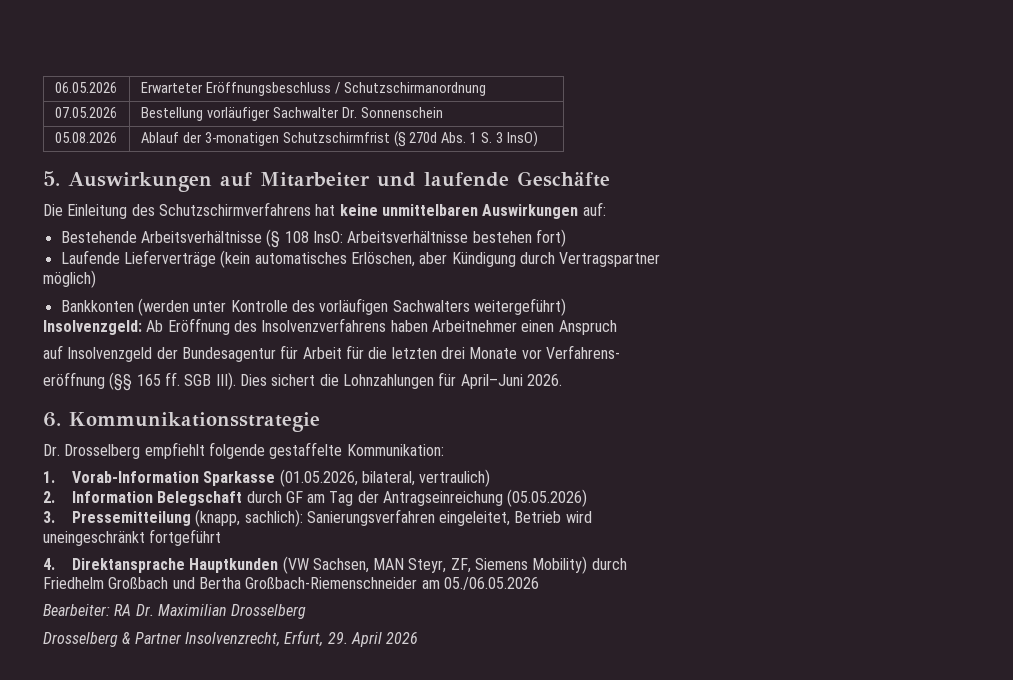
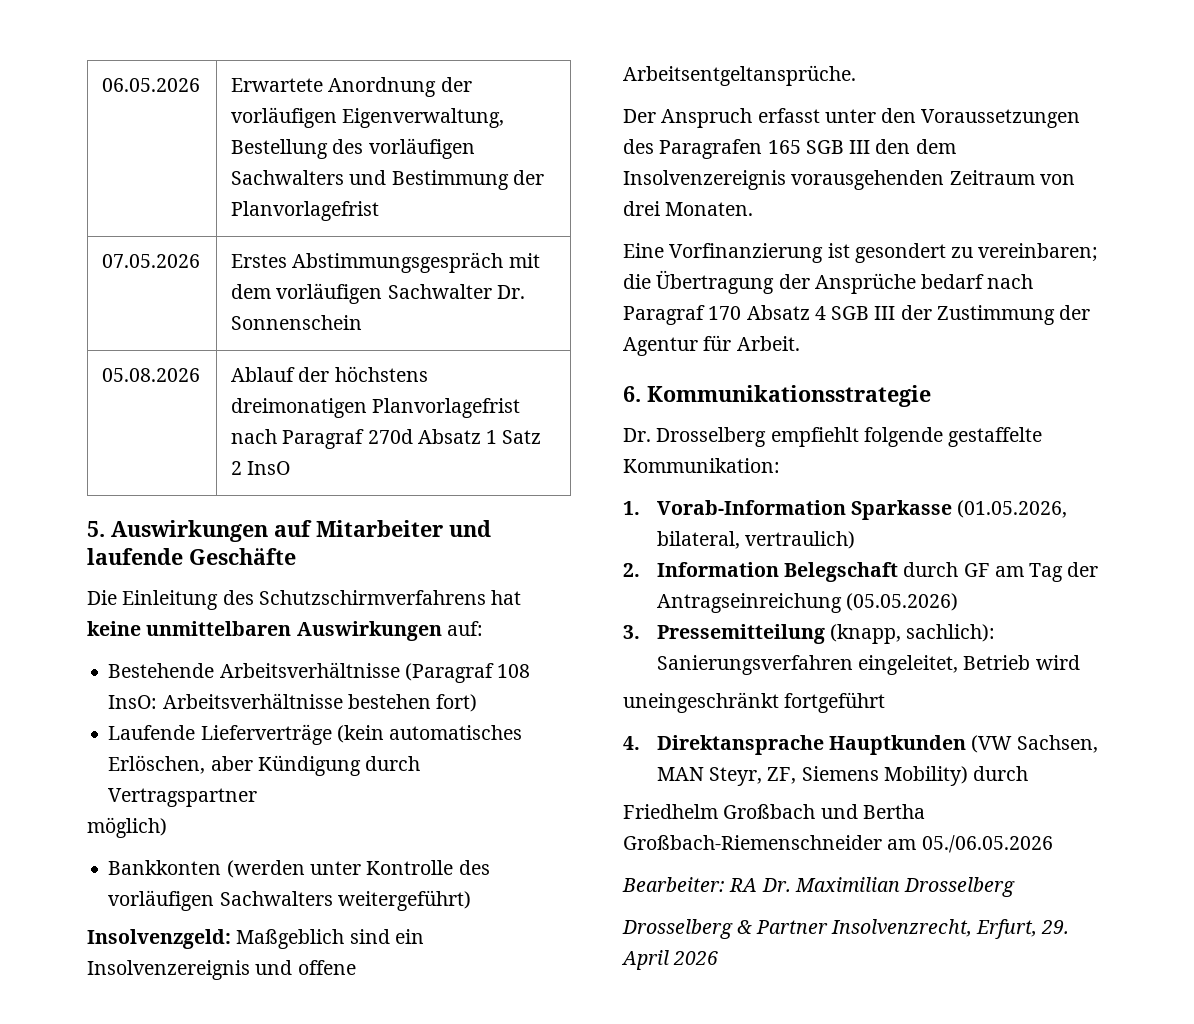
- 06.05.2026 | Erwarteter Eröffnungsbeschluss / Schutzschirmanordnung
- 07.05.2026 | Bestellung vorläufiger Sachwalter Dr. Sonnenschein
+ 06.05.2026 | Erwartete Anordnung der vorläufigen Eigenverwaltung, Bestellung des vorläufigen Sachwalters und Bestimmung der Planvorlagefrist
+ 07.05.2026 | Erstes Abstimmungsgespräch mit dem vorläufigen Sachwalter Dr. Sonnenschein
- 05.08.2026 | Ablauf der 3-monatigen Schutzschirmfrist (§ 270d Abs. 1 S. 3 InsO)
+ 05.08.2026 | Ablauf der höchstens dreimonatigen Planvorlagefrist nach Paragraf 270d Absatz 1 Satz 2 InsO
- Bestehende Arbeitsverhältnisse (§ 108 InsO: Arbeitsverhältnisse bestehen fort)
+ Bestehende Arbeitsverhältnisse (Paragraf 108 InsO: Arbeitsverhältnisse bestehen fort)
- Insolvenzgeld: Ab Eröffnung des Insolvenzverfahrens haben Arbeitnehmer einen Anspruch
- auf Insolvenzgeld der Bundesagentur für Arbeit für die letzten drei Monate vor Verfahrens-
- eröffnung (§§ 165 ff. SGB III). Dies sichert die Lohnzahlungen für April–Juni 2026.
+ Insolvenzgeld: Maßgeblich sind ein Insolvenzereignis und offene Arbeitsentgeltansprüche.
+ Der Anspruch erfasst unter den Voraussetzungen des Paragrafen 165 SGB III den dem Insolvenzereignis vorausgehenden Zeitraum von drei Monaten.
+ Eine Vorfinanzierung ist gesondert zu vereinbaren; die Übertragung der Ansprüche bedarf nach Paragraf 170 Absatz 4 SGB III der Zustimmung der Agentur für Arbeit.

